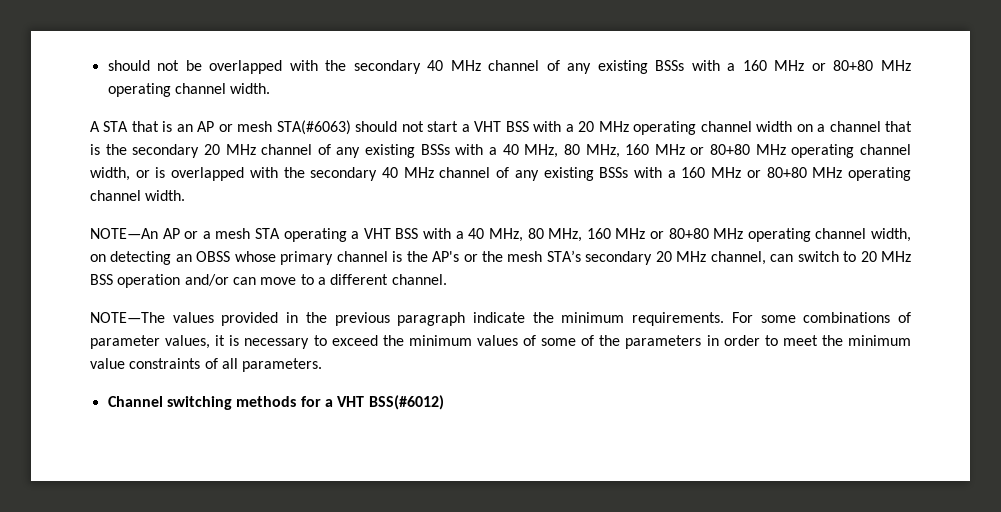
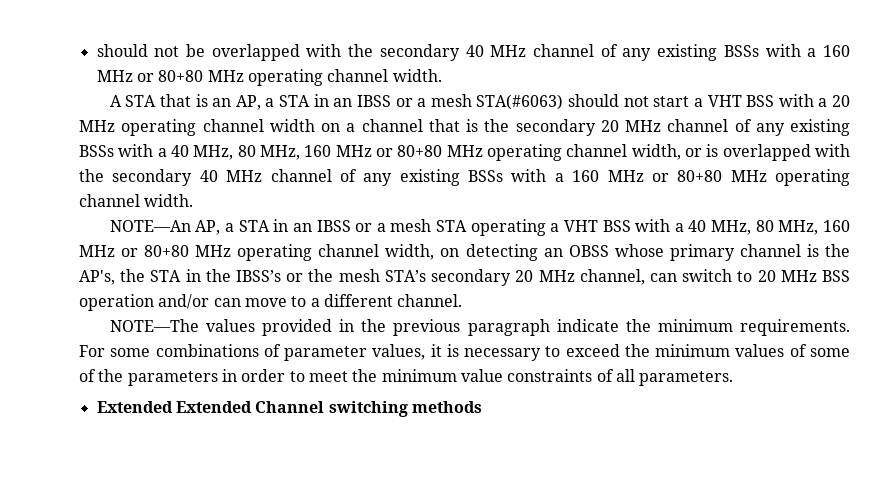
- A STA that is an AP or mesh STA(#6063) should not start a VHT BSS with a 20 MHz operating channel width on a channel that is the secondary 20 MHz channel of any existing BSSs with a 40 MHz, 80 MHz, 160 MHz or 80+80 MHz operating channel width, or is overlapped with the secondary 40 MHz channel of any existing BSSs with a 160 MHz or 80+80 MHz operating channel width.
+ A STA that is an AP, a STA in an IBSS or a mesh STA(#6063) should not start a VHT BSS with a 20 MHz operating channel width on a channel that is the secondary 20 MHz channel of any existing BSSs with a 40 MHz, 80 MHz, 160 MHz or 80+80 MHz operating channel width, or is overlapped with the secondary 40 MHz channel of any existing BSSs with a 160 MHz or 80+80 MHz operating channel width.
- NOTE—An AP or a mesh STA operating a VHT BSS with a 40 MHz, 80 MHz, 160 MHz or 80+80 MHz operating channel width, on detecting an OBSS whose primary channel is the AP's or the mesh STA’s secondary 20 MHz channel, can switch to 20 MHz BSS operation and/or can move to a different channel.
+ NOTE—An AP, a STA in an IBSS or a mesh STA operating a VHT BSS with a 40 MHz, 80 MHz, 160 MHz or 80+80 MHz operating channel width, on detecting an OBSS whose primary channel is the AP's, the STA in the IBSS’s or the mesh STA’s secondary 20 MHz channel, can switch to 20 MHz BSS operation and/or can move to a different channel.
- Channel switching methods for a VHT BSS(#6012)
+ Extended Extended Channel switching methods

